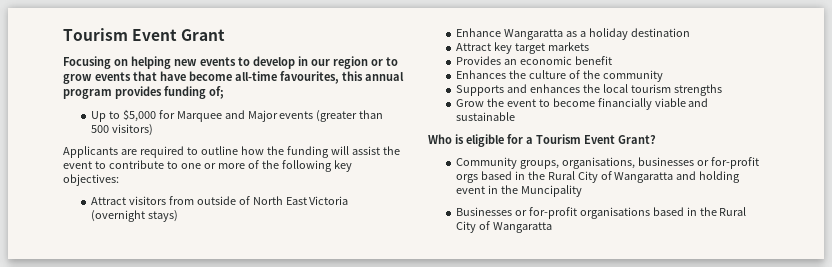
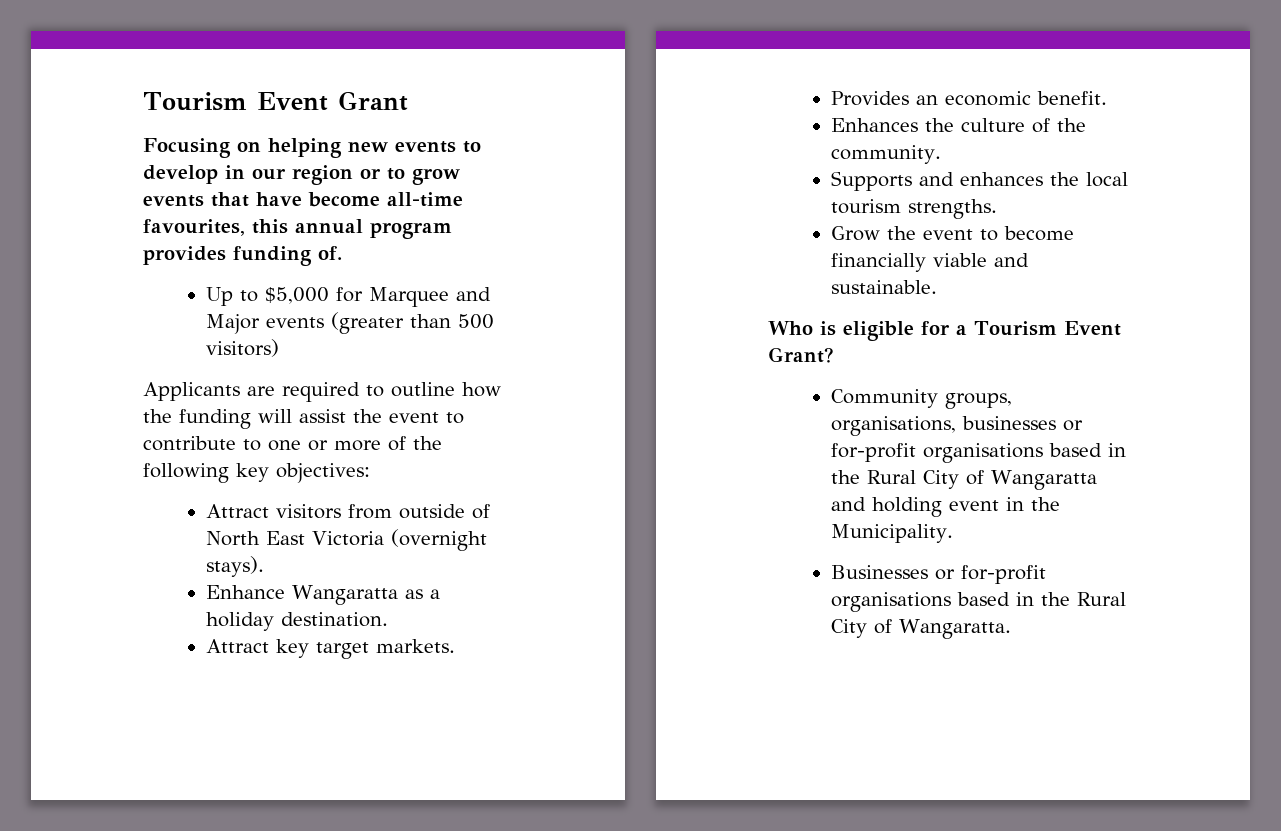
- Focusing on helping new events to develop in our region or to grow events that have become all-time favourites, this annual program provides funding of;
+ Focusing on helping new events to develop in our region or to grow events that have become all-time favourites, this annual program provides funding of.
- Attract visitors from outside of North East Victoria (overnight stays)
+ Attract visitors from outside of North East Victoria (overnight stays).
- Enhance Wangaratta as a holiday destination
+ Enhance Wangaratta as a holiday destination.
- Attract key target markets
+ Attract key target markets.
- Provides an economic benefit
+ Provides an economic benefit.
- Enhances the culture of the community
+ Enhances the culture of the community.
- Supports and enhances the local tourism strengths
+ Supports and enhances the local tourism strengths.
- Grow the event to become financially viable and sustainable
+ Grow the event to become financially viable and sustainable.
- Community groups, organisations, businesses or for-profit orgs based in the Rural City of Wangaratta and holding event in the Muncipality
+ Community groups, organisations, businesses or for-profit organisations based in the Rural City of Wangaratta and holding event in the Municipality.
- Businesses or for-profit organisations based in the Rural City of Wangaratta
+ Businesses or for-profit organisations based in the Rural City of Wangaratta.

